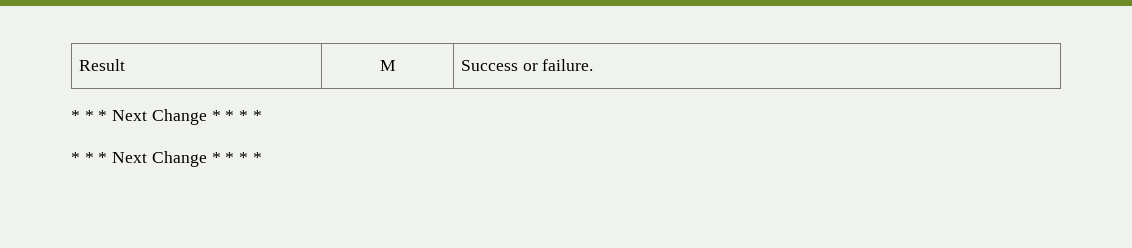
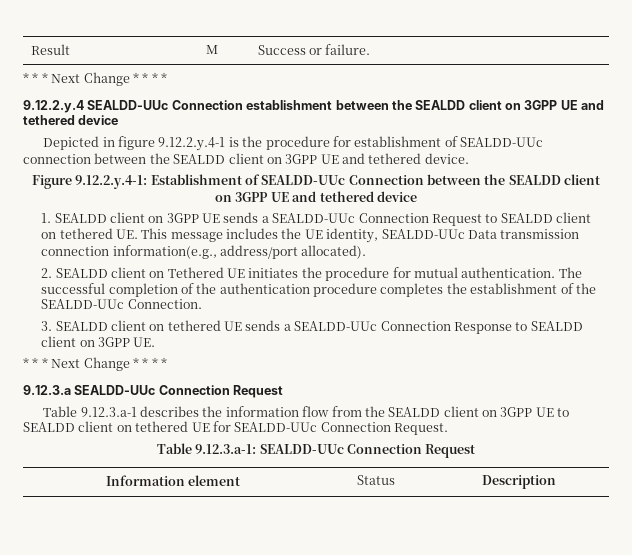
  Result | M | Success or failure.
  * * * Next Change * * * *
+ 9.12.2.y.4 SEALDD-UUc Connection establishment between the SEALDD client on 3GPP UE and tethered device
+ Depicted in figure 9.12.2.y.4-1 is the procedure for establishment of SEALDD-UUc connection between the SEALDD client on 3GPP UE and tethered device.
+ Figure 9.12.2.y.4-1: Establishment of SEALDD-UUc Connection between the SEALDD client on 3GPP UE and tethered device
+ 1. SEALDD client on 3GPP UE sends a SEALDD-UUc Connection Request to SEALDD client on tethered UE. This message includes the UE identity, SEALDD-UUc Data transmission connection information(e.g., address/port allocated).
+ 2. SEALDD client on Tethered UE initiates the procedure for mutual authentication. The successful completion of the authentication procedure completes the establishment of the SEALDD-UUc Connection.
+ 3. SEALDD client on tethered UE sends a SEALDD-UUc Connection Response to SEALDD client on 3GPP UE.
  * * * Next Change * * * *
+ 9.12.3.a SEALDD-UUc Connection Request
+ Table 9.12.3.a-1 describes the information flow from the SEALDD client on 3GPP UE to SEALDD client on tethered UE for SEALDD-UUc Connection Request.
+ Table 9.12.3.a-1: SEALDD-UUc Connection Request
+ Information element | Status | Description

